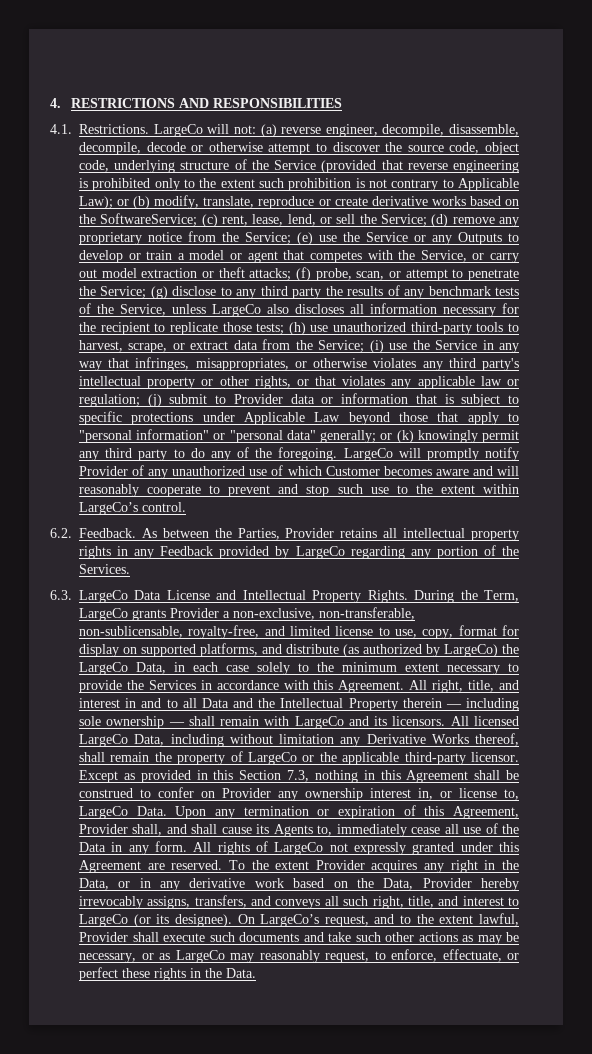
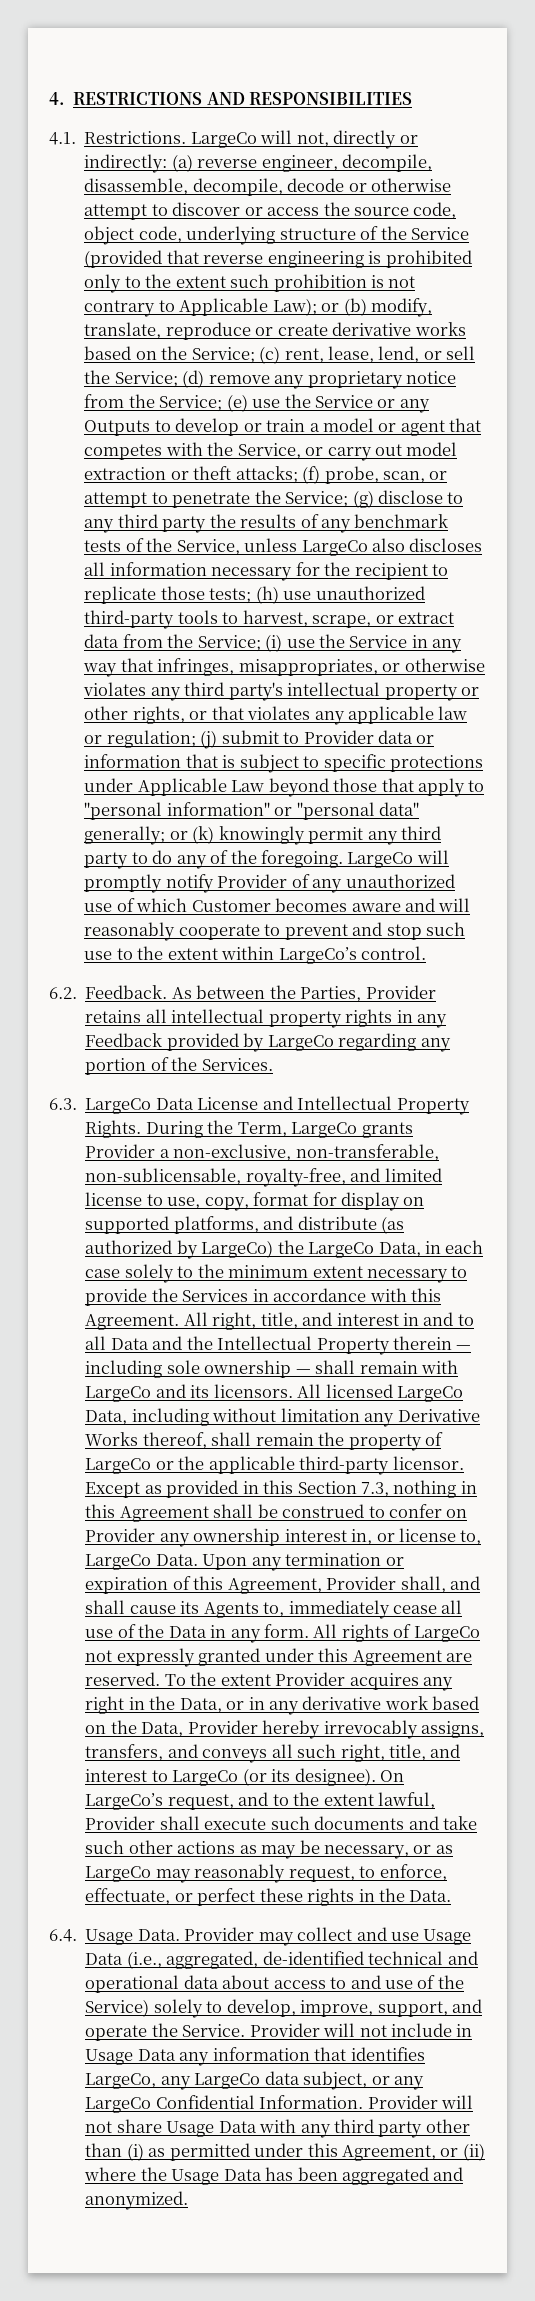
- LargeCo will not:
+ LargeCo will not, directly or indirectly:
- (a) reverse engineer, decompile, disassemble, decompile, decode or otherwise attempt to discover the source code, object code, underlying structure of the Service (provided that reverse engineering is prohibited only to the extent such prohibition is not contrary to Applicable Law);
+ (a) reverse engineer, decompile, disassemble, decompile, decode or otherwise attempt to discover or access the source code, object code, underlying structure of the Service (provided that reverse engineering is prohibited only to the extent such prohibition is not contrary to Applicable Law);
- or (b) modify, translate, reproduce or create derivative works based on the SoftwareService;
+ or (b) modify, translate, reproduce or create derivative works based on the Service;
+ 6.4. Usage Data. Provider may collect and use Usage Data (i.e., aggregated, de-identified technical and operational data about access to and use of the Service) solely to develop, improve, support, and operate the Service. Provider will not include in Usage Data any information that identifies LargeCo, any LargeCo data subject, or any LargeCo Confidential Information. Provider will not share Usage Data with any third party other than (i) as permitted under this Agreement, or (ii) where the Usage Data has been aggregated and anonymized.

